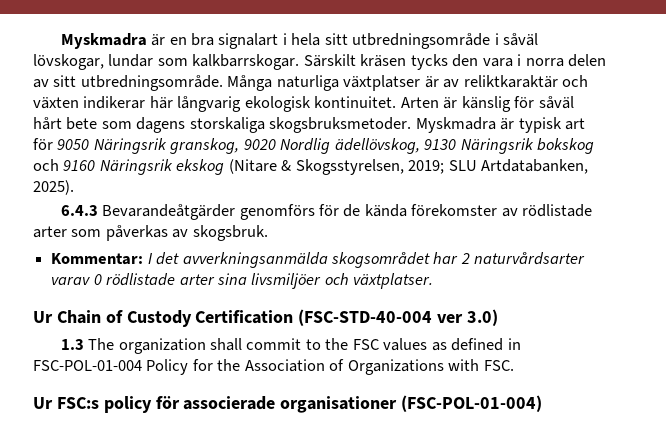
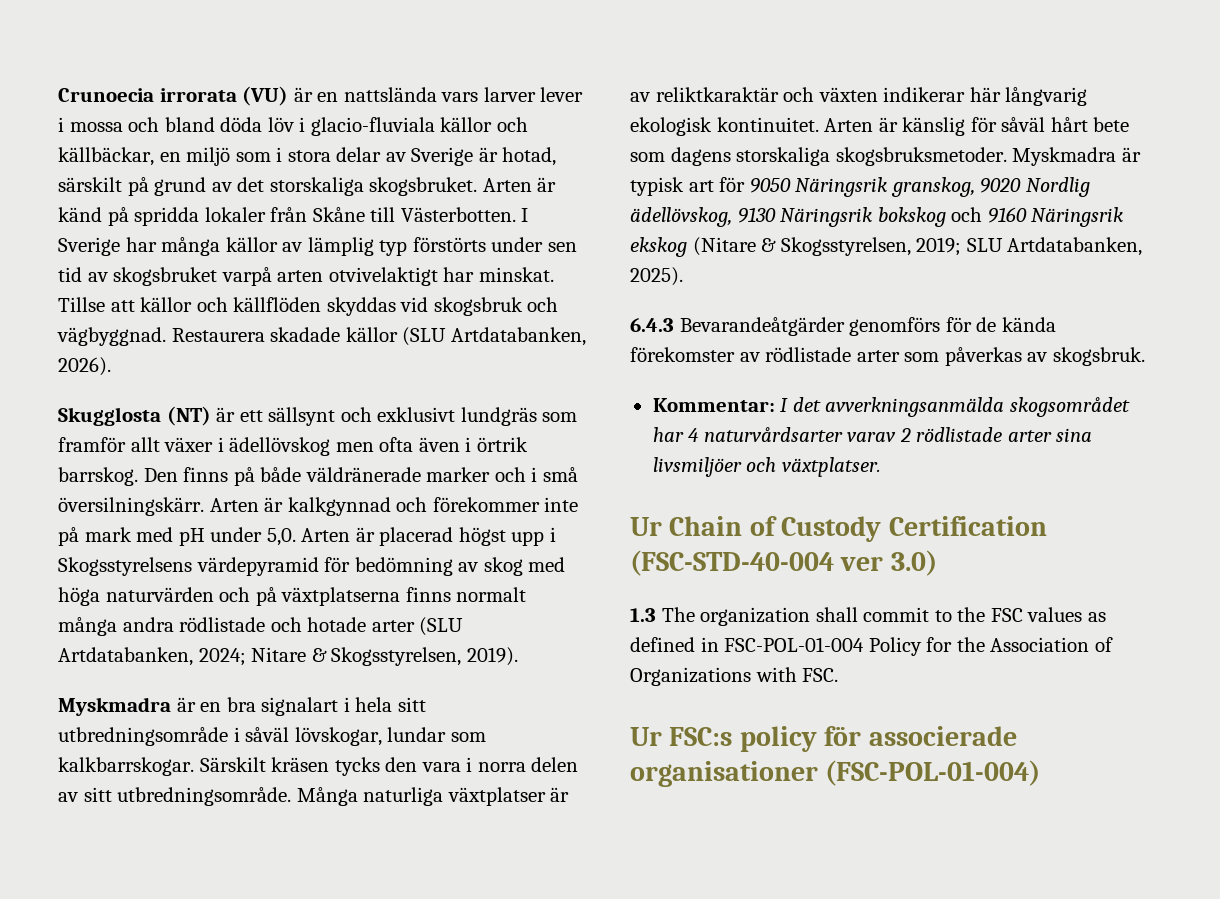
+ Crunoecia irrorata (VU) är en nattslända vars larver lever i mossa och bland döda löv i glacio-fluviala källor och källbäckar, en miljö som i stora delar av Sverige är hotad, särskilt på grund av det storskaliga skogsbruket. Arten är känd på spridda lokaler från Skåne till Västerbotten. I Sverige har många källor av lämplig typ förstörts under sen tid av skogsbruket varpå arten otvivelaktigt har minskat. Tillse att källor och källflöden skyddas vid skogsbruk och vägbyggnad. Restaurera skadade källor (SLU Artdatabanken, 2026).
+ Skugglosta (NT) är ett sällsynt och exklusivt lundgräs som framför allt växer i ädellövskog men ofta även i örtrik barrskog. Den finns på både väldränerade marker och i små översilningskärr. Arten är kalkgynnad och förekommer inte på mark med pH under 5,0. Arten är placerad högst upp i Skogsstyrelsens värdepyramid för bedömning av skog med höga naturvärden och på växtplatserna finns normalt många andra rödlistade och hotade arter (SLU Artdatabanken, 2024; Nitare & Skogsstyrelsen, 2019).
- Kommentar: I det avverkningsanmälda skogsområdet har 2 naturvårdsarter varav 0 rödlistade arter sina livsmiljöer och växtplatser.
+ Kommentar: I det avverkningsanmälda skogsområdet har 4 naturvårdsarter varav 2 rödlistade arter sina livsmiljöer och växtplatser.

